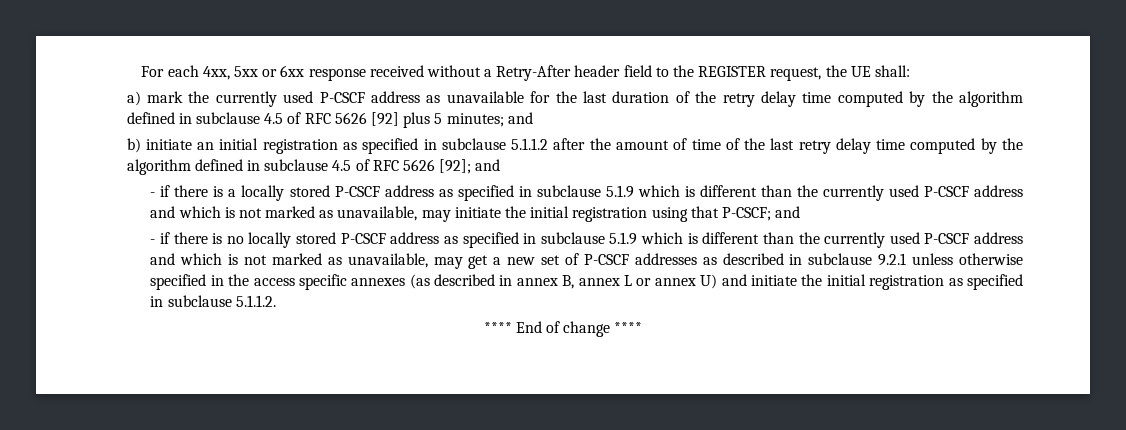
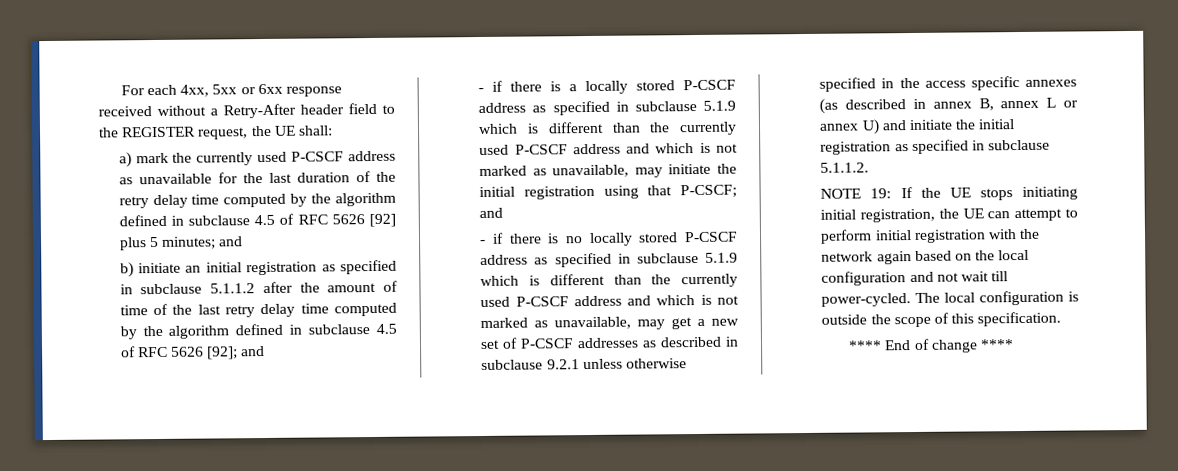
+ NOTE 19: If the UE stops initiating initial registration, the UE can attempt to perform initial registration with the network again based on the local configuration and not wait till power-cycled. The local configuration is outside the scope of this specification.

